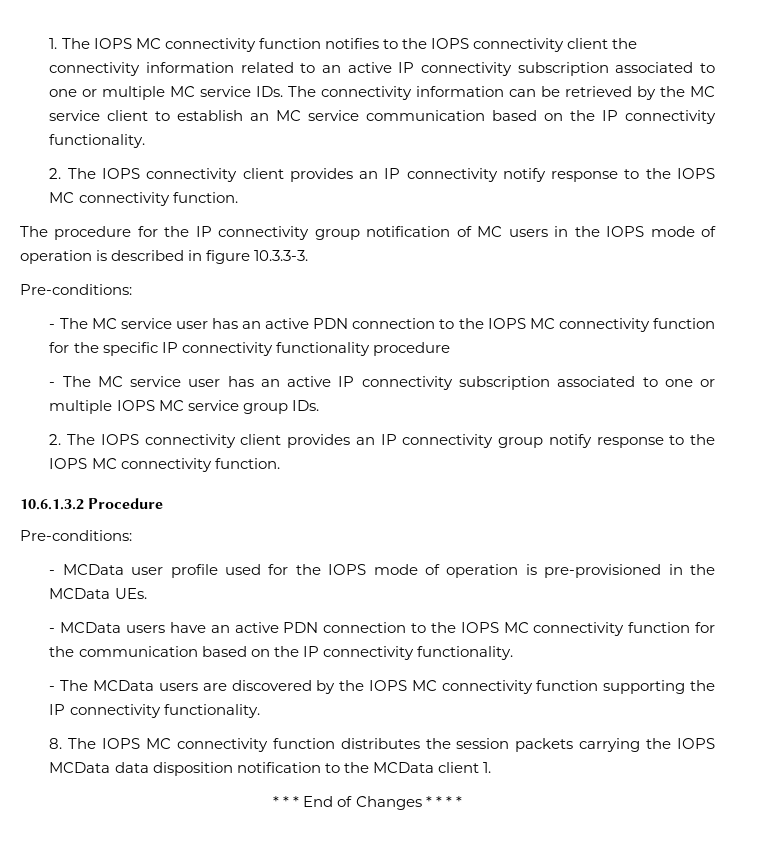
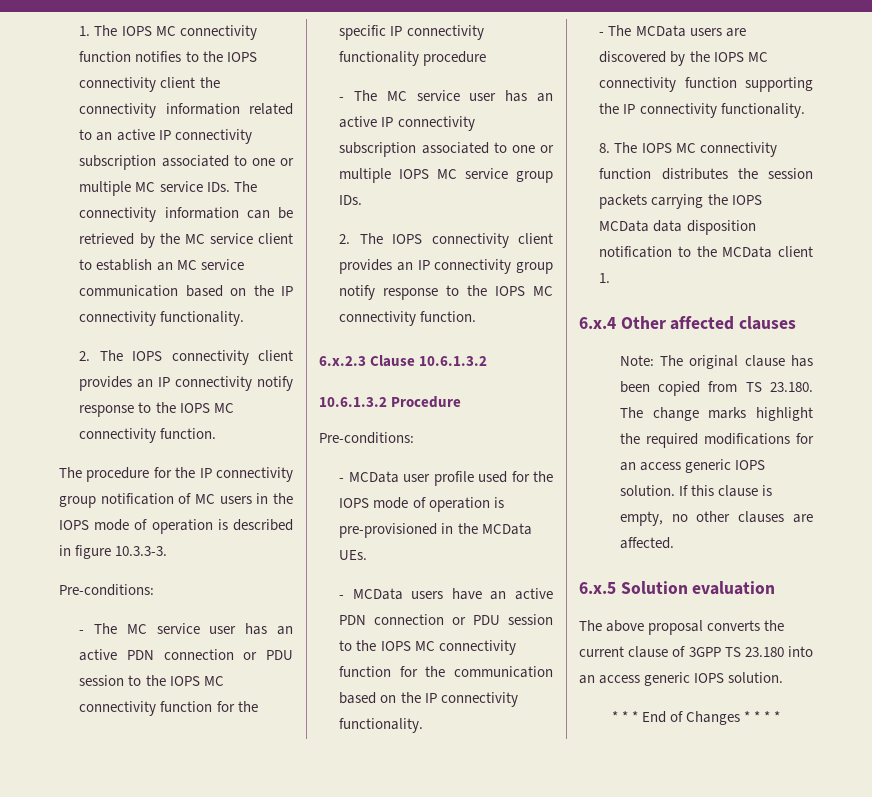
- - The MC service user has an active PDN connection to the IOPS MC connectivity function for the specific IP connectivity functionality procedure
+ - The MC service user has an active PDN connection or PDU session to the IOPS MC connectivity function for the specific IP connectivity functionality procedure
+ 6.x.2.3 Clause 10.6.1.3.2
- - MCData users have an active PDN connection to the IOPS MC connectivity function for the communication based on the IP connectivity functionality.
+ - MCData users have an active PDN connection or PDU session to the IOPS MC connectivity function for the communication based on the IP connectivity functionality.
+ 6.x.4 Other affected clauses
+ Note: The original clause has been copied from TS 23.180. The change marks highlight the required modifications for an access generic IOPS solution. If this clause is empty, no other clauses are affected.
+ 6.x.5 Solution evaluation
+ The above proposal converts the current clause of 3GPP TS 23.180 into an access generic IOPS solution.

